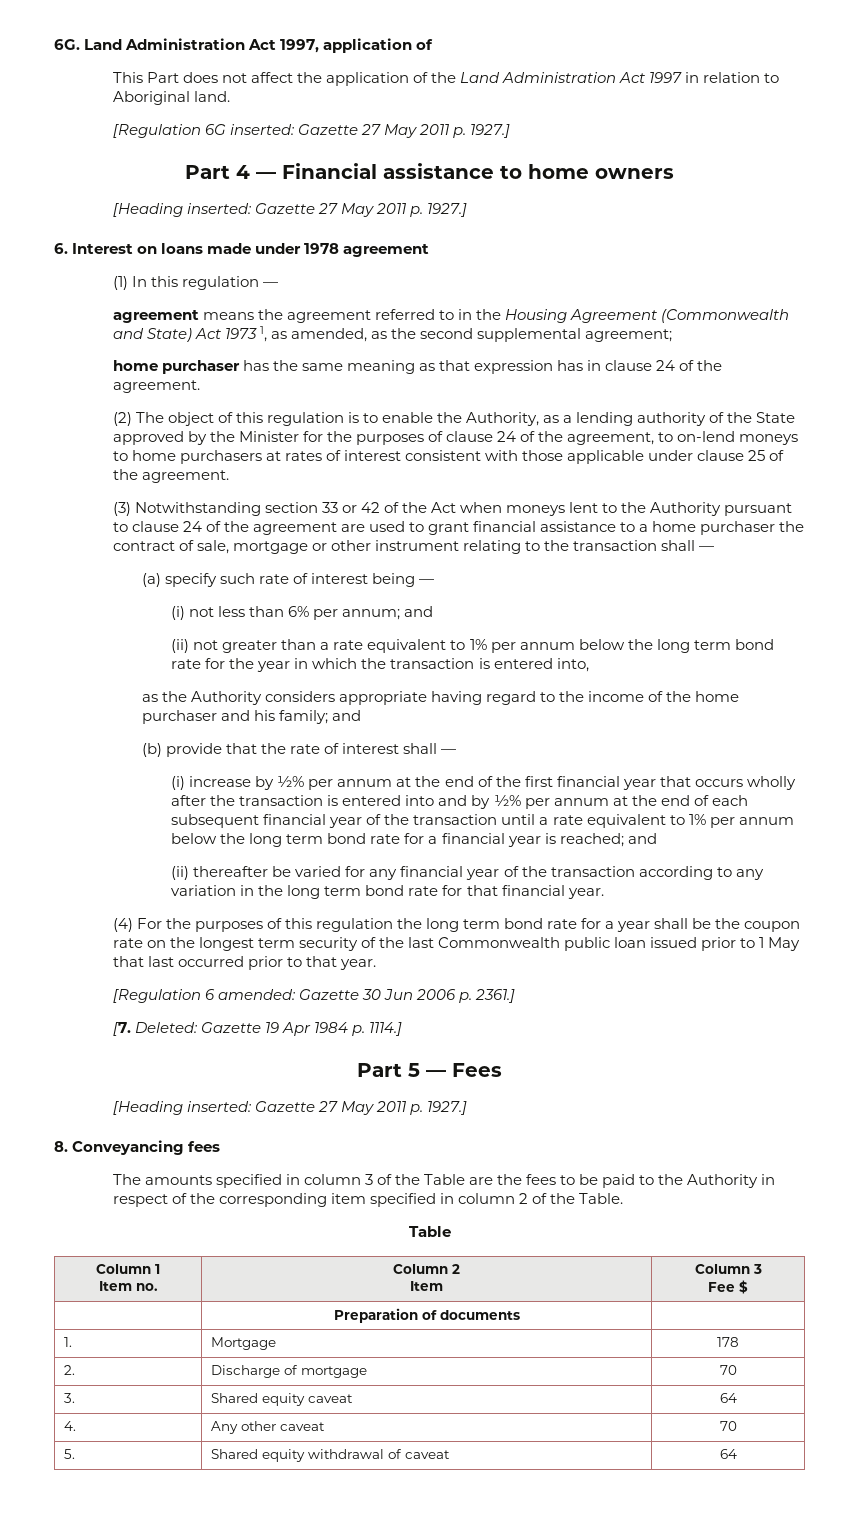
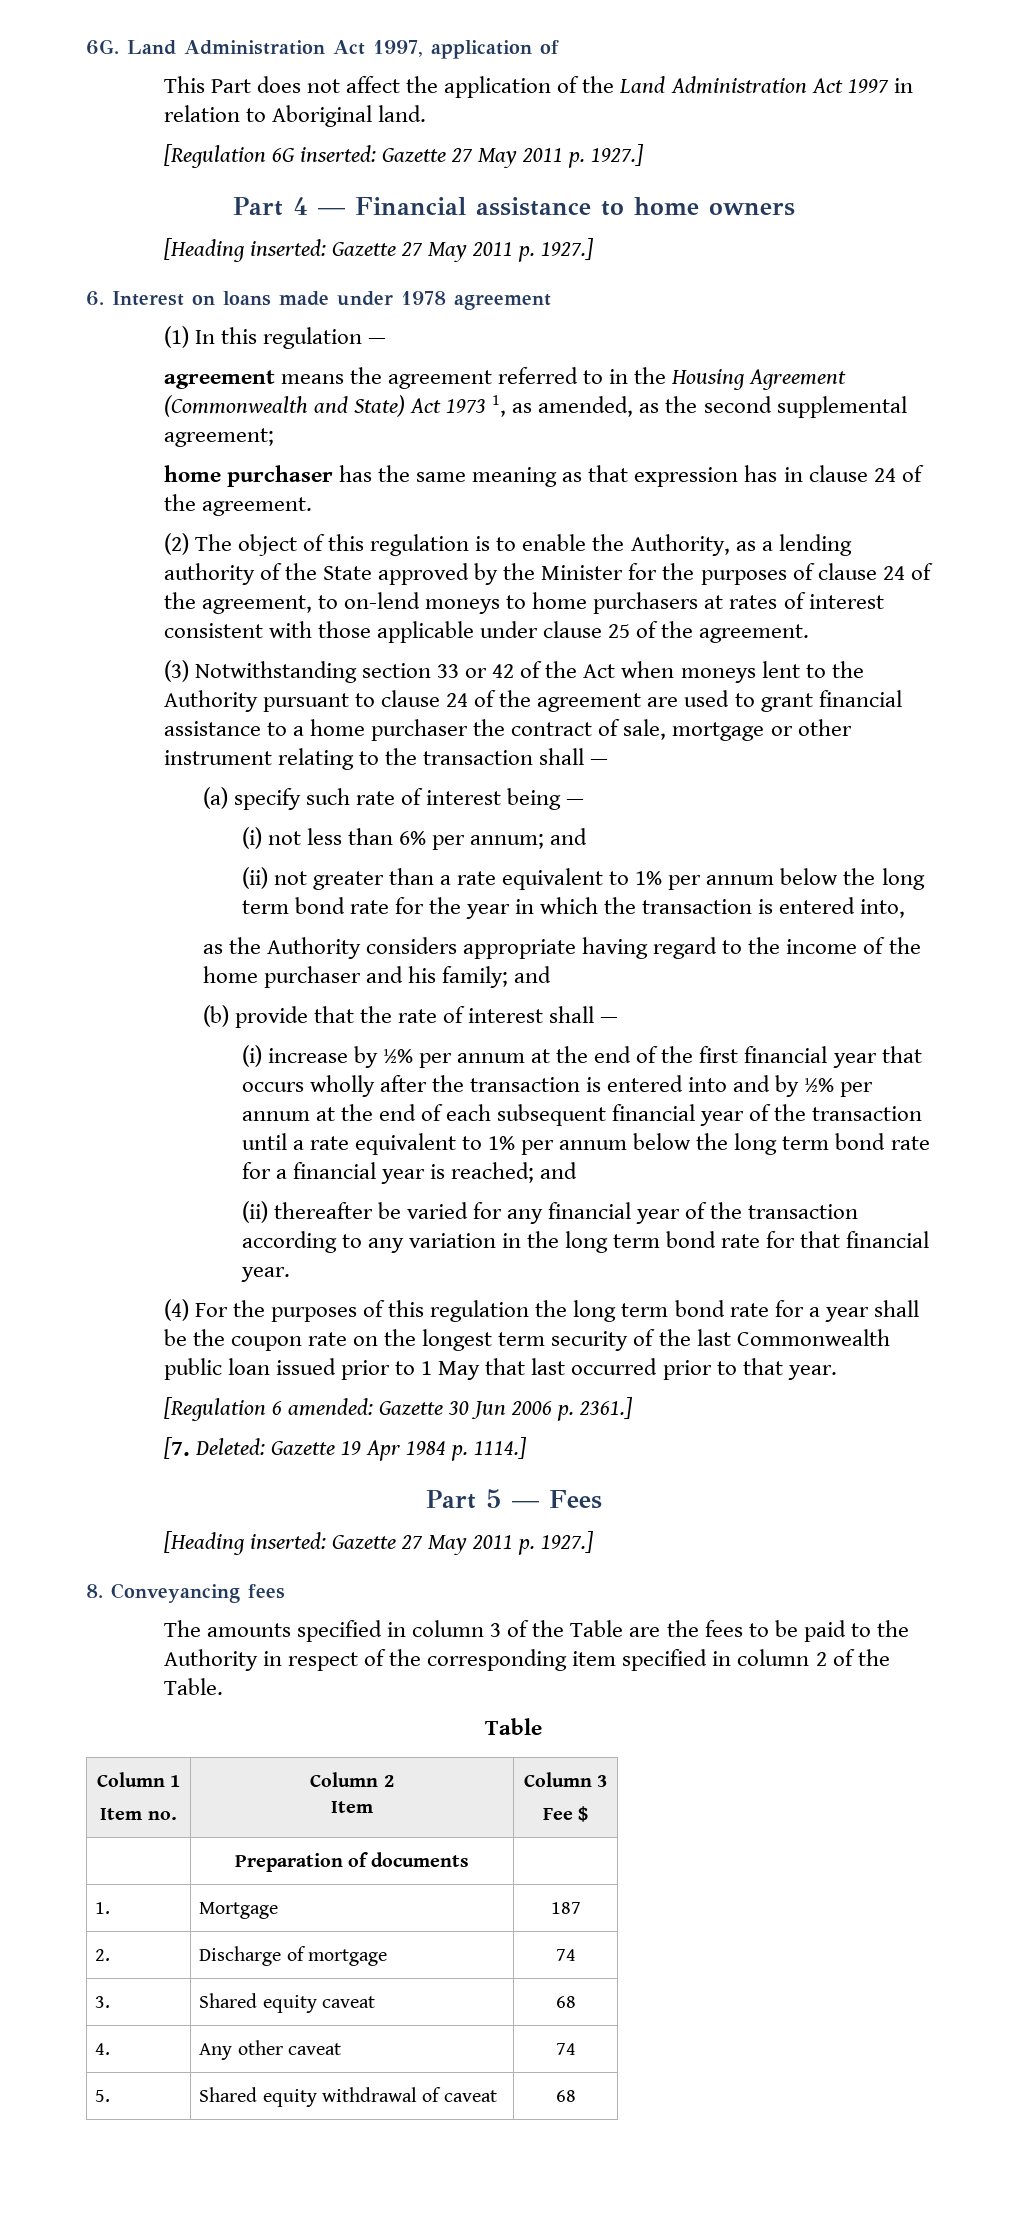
- 1. | Mortgage | 178
+ 1. | Mortgage | 187
- 2. | Discharge of mortgage | 70
+ 2. | Discharge of mortgage | 74
- 3. | Shared equity caveat | 64
+ 3. | Shared equity caveat | 68
- 4. | Any other caveat | 70
+ 4. | Any other caveat | 74
- 5. | Shared equity withdrawal of caveat | 64
+ 5. | Shared equity withdrawal of caveat | 68

